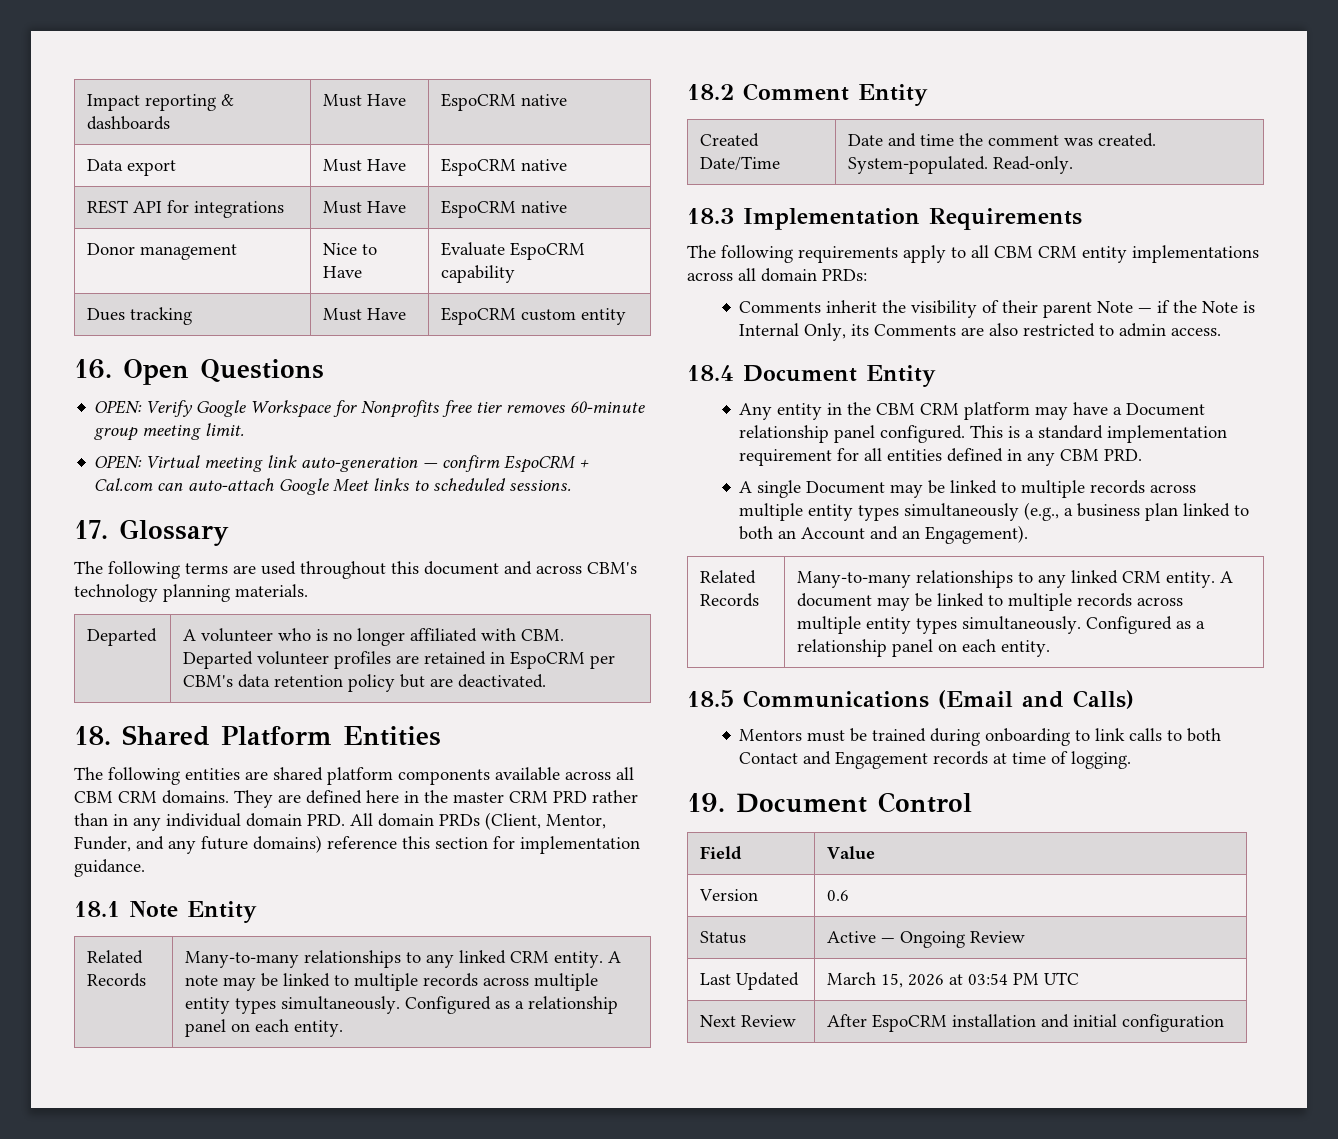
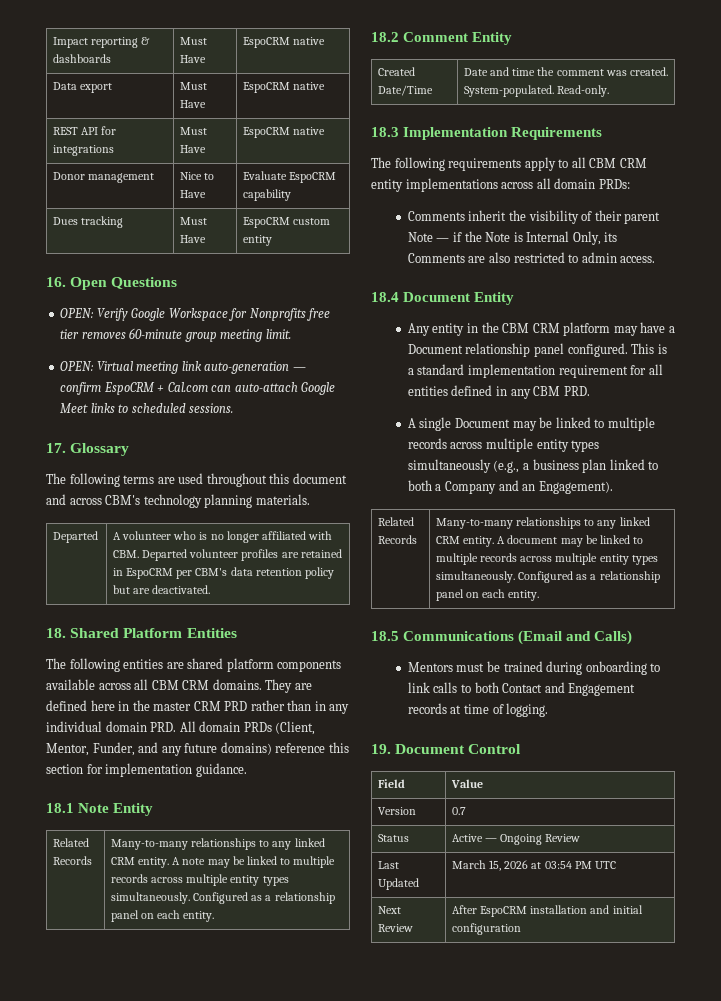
- A single Document may be linked to multiple records across multiple entity types simultaneously (e.g., a business plan linked to both an Account and an Engagement).
+ A single Document may be linked to multiple records across multiple entity types simultaneously (e.g., a business plan linked to both a Company and an Engagement).
- Version | 0.6
+ Version | 0.7

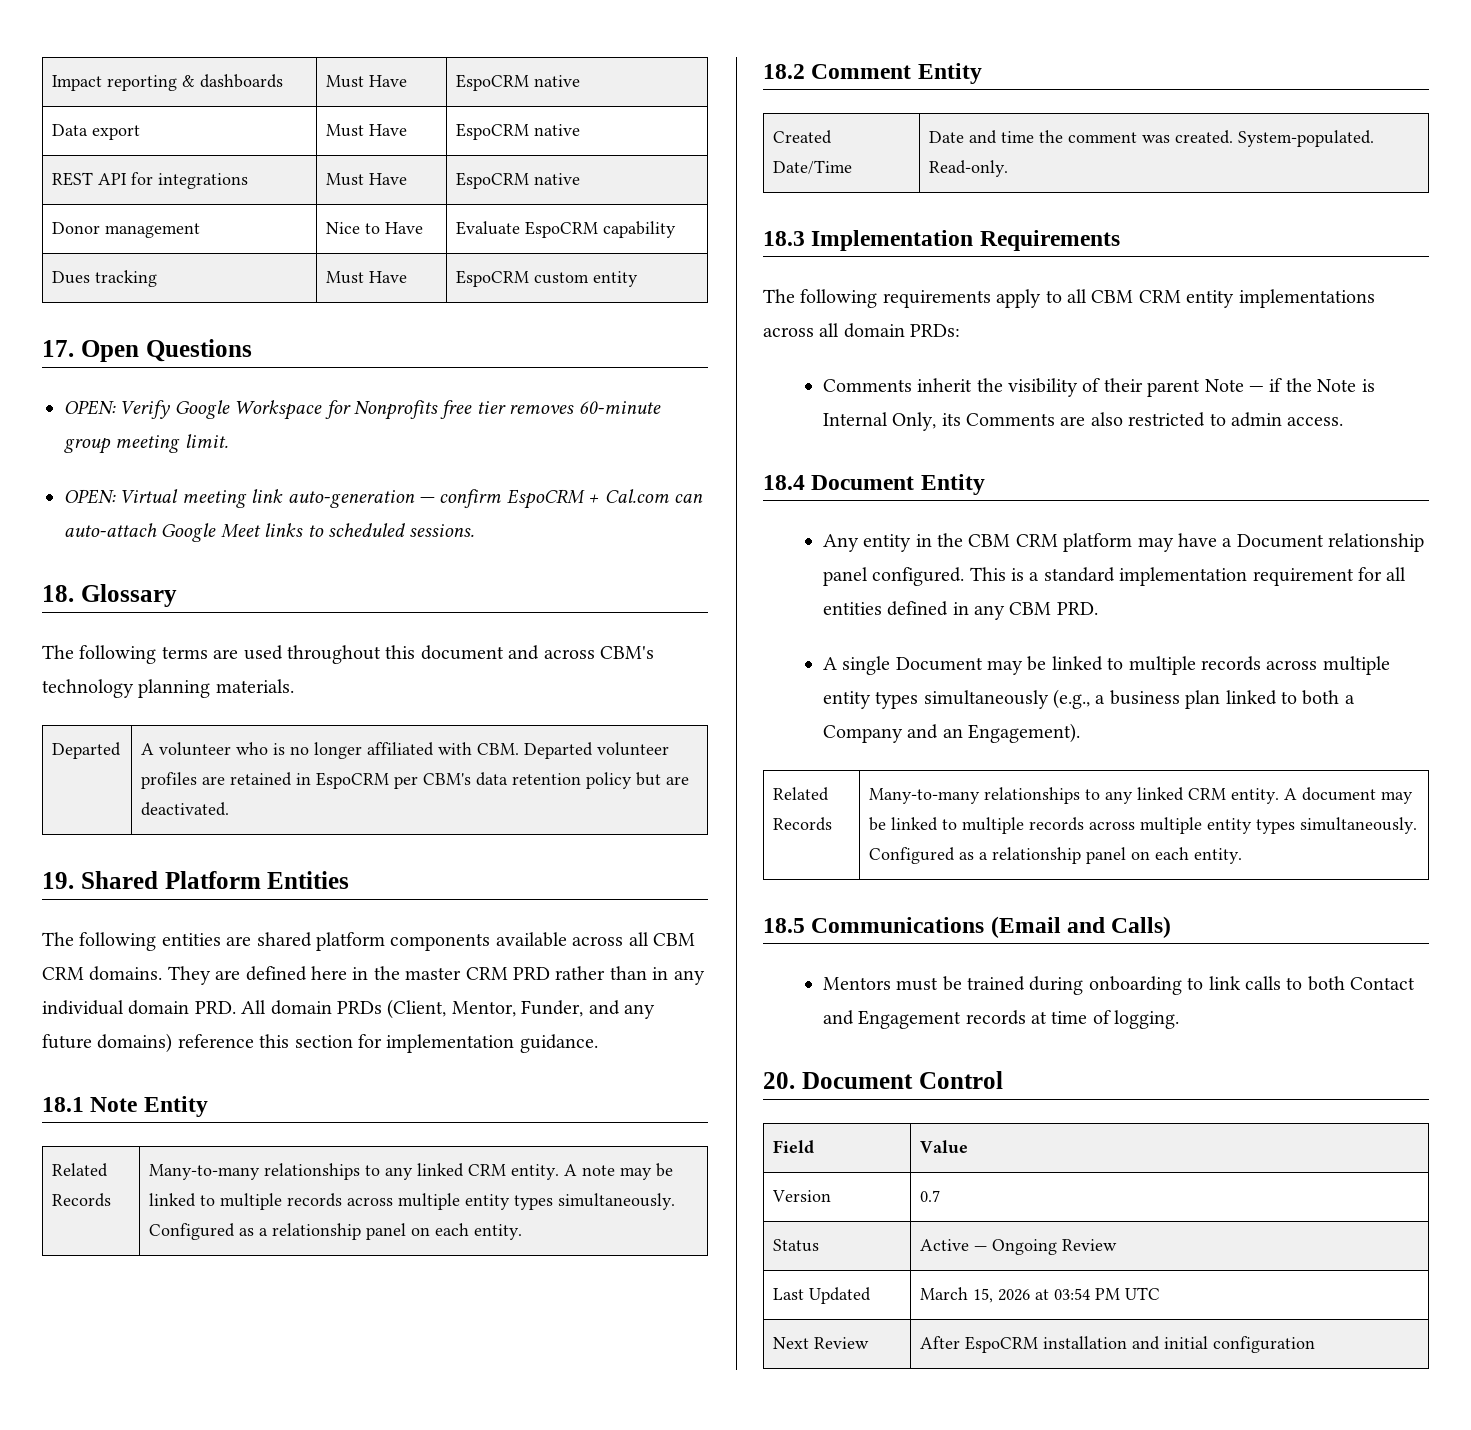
- 16. Open Questions
+ 17. Open Questions
- 17. Glossary
+ 18. Glossary
- 18. Shared Platform Entities
+ 19. Shared Platform Entities
- 19. Document Control
+ 20. Document Control

